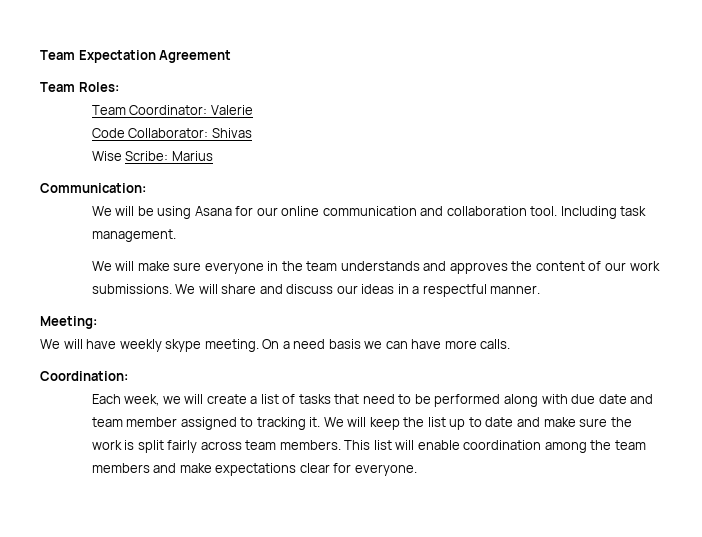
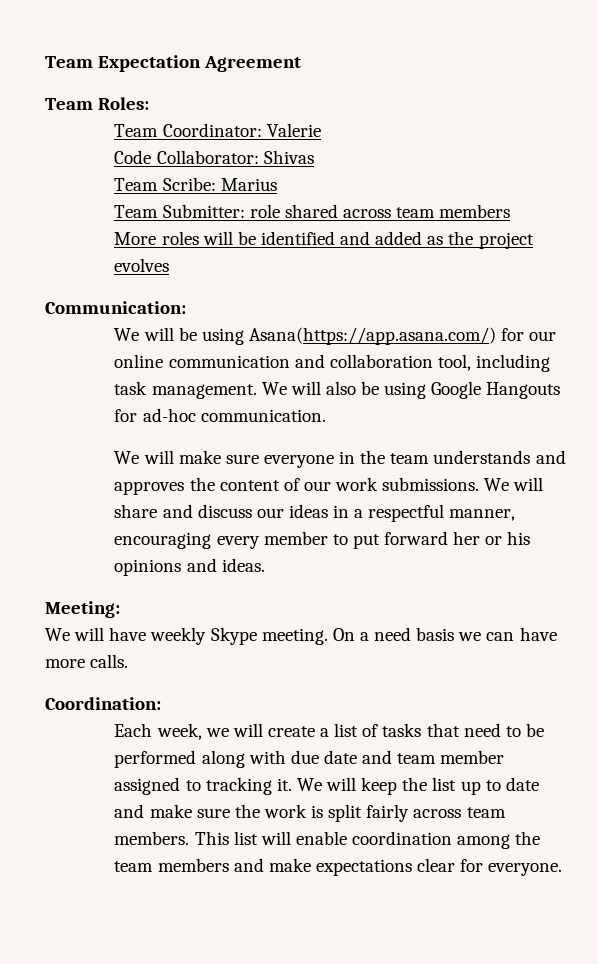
- Wise Scribe: Marius
+ Team Scribe: Marius
+ Team Submitter: role shared across team members
+ More roles will be identified and added as the project evolves
- We will be using Asana for our online communication and collaboration tool. Including task management.
+ We will be using Asana(https://app.asana.com/) for our online communication and collaboration tool, including task management. We will also be using Google Hangouts for ad-hoc communication.
- We will share and discuss our ideas in a respectful manner.
+ We will share and discuss our ideas in a respectful manner, encouraging every member to put forward her or his opinions and ideas.
- We will have weekly skype meeting.
+ We will have weekly Skype meeting.

